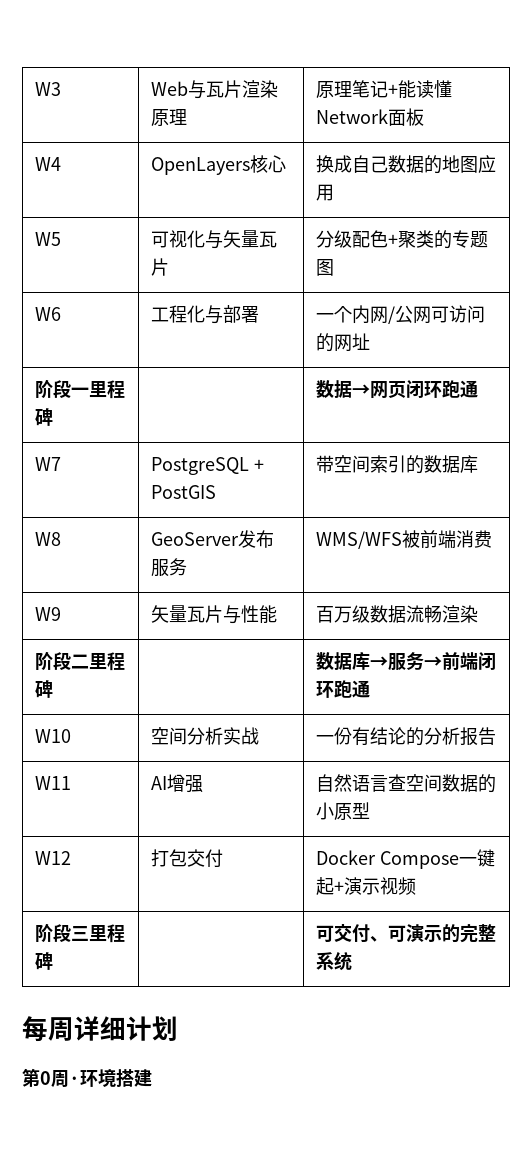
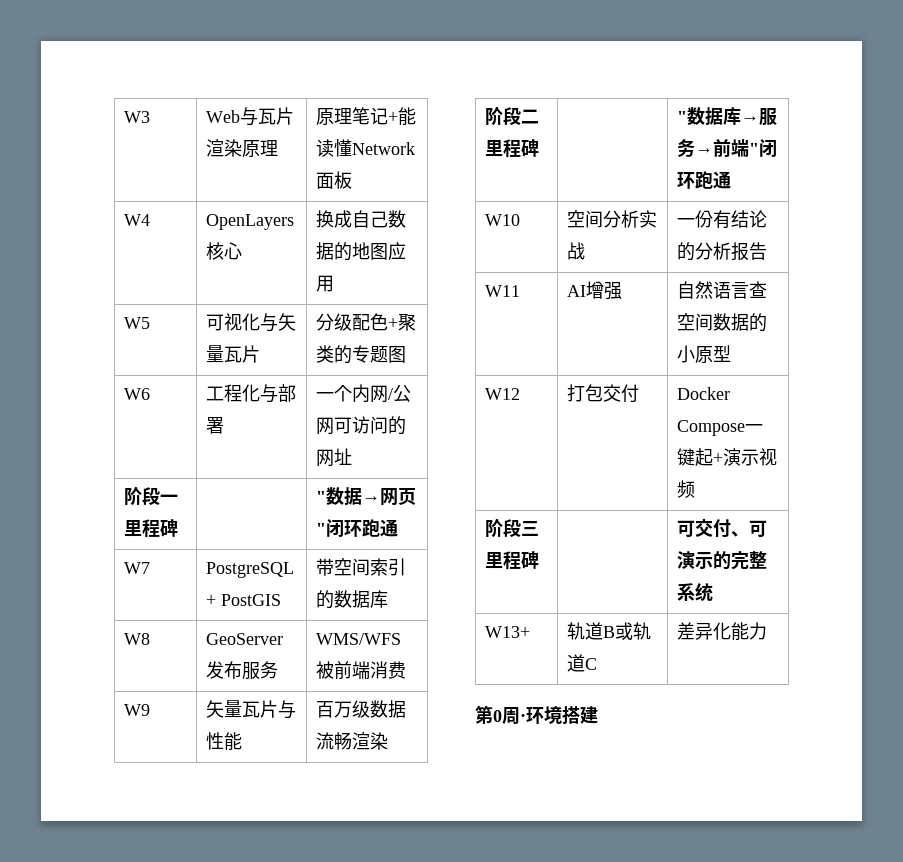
- 阶段一里程碑 | | 数据→网页闭环跑通
+ 阶段一里程碑 | | "数据→网页"闭环跑通
- 阶段二里程碑 | | 数据库→服务→前端闭环跑通
+ 阶段二里程碑 | | "数据库→服务→前端"闭环跑通
- 每周详细计划
+ W13+ | 轨道B或轨道C | 差异化能力

